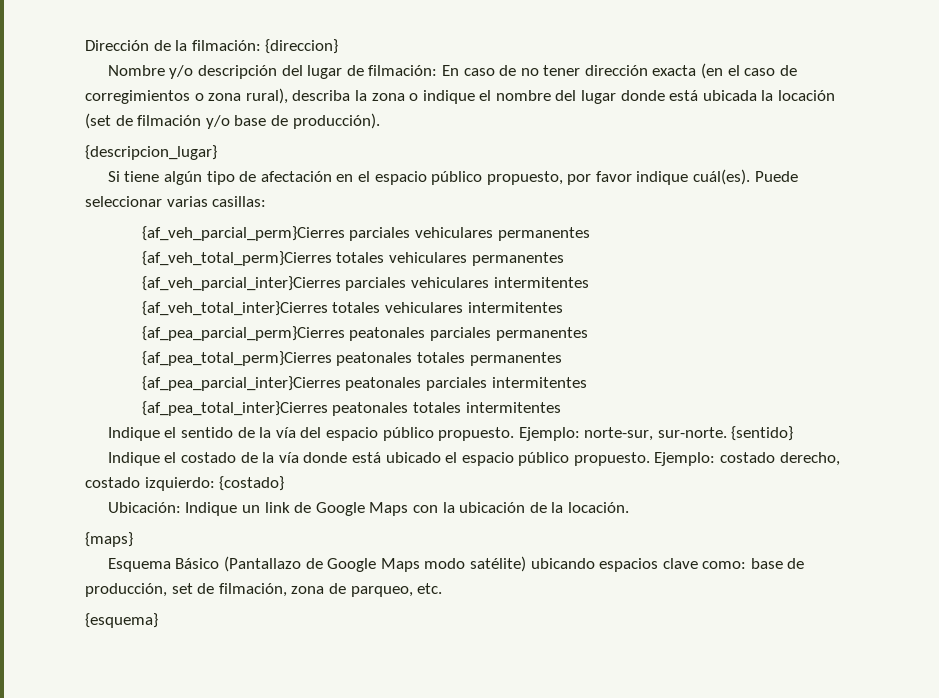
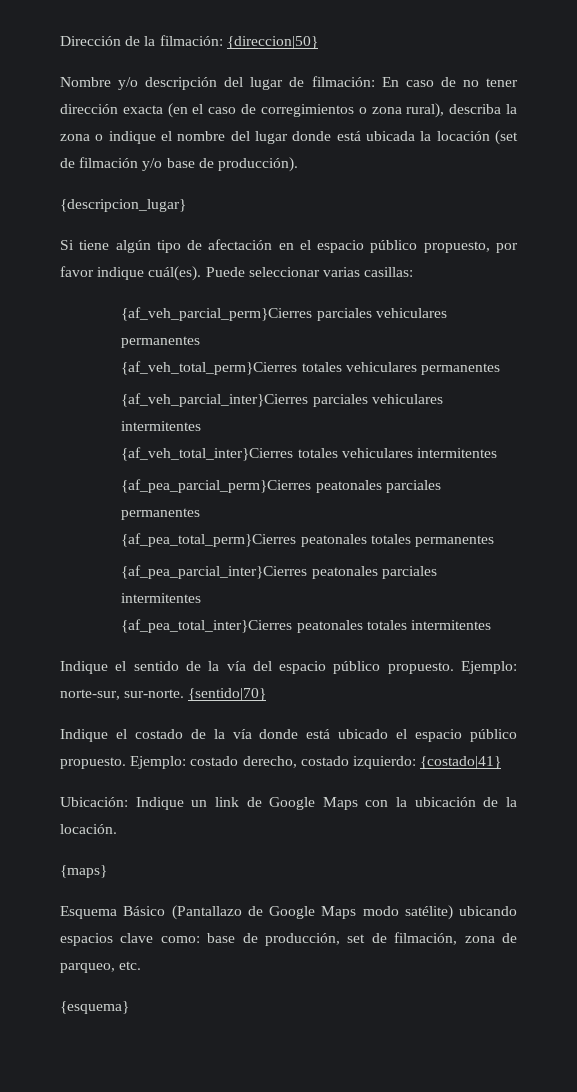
- Dirección de la filmación: {direccion}
+ Dirección de la filmación: {direccion|50}
- {sentido}
+ {sentido|70}
- Ejemplo: costado derecho, costado izquierdo: {costado}
+ Ejemplo: costado derecho, costado izquierdo: {costado|41}

